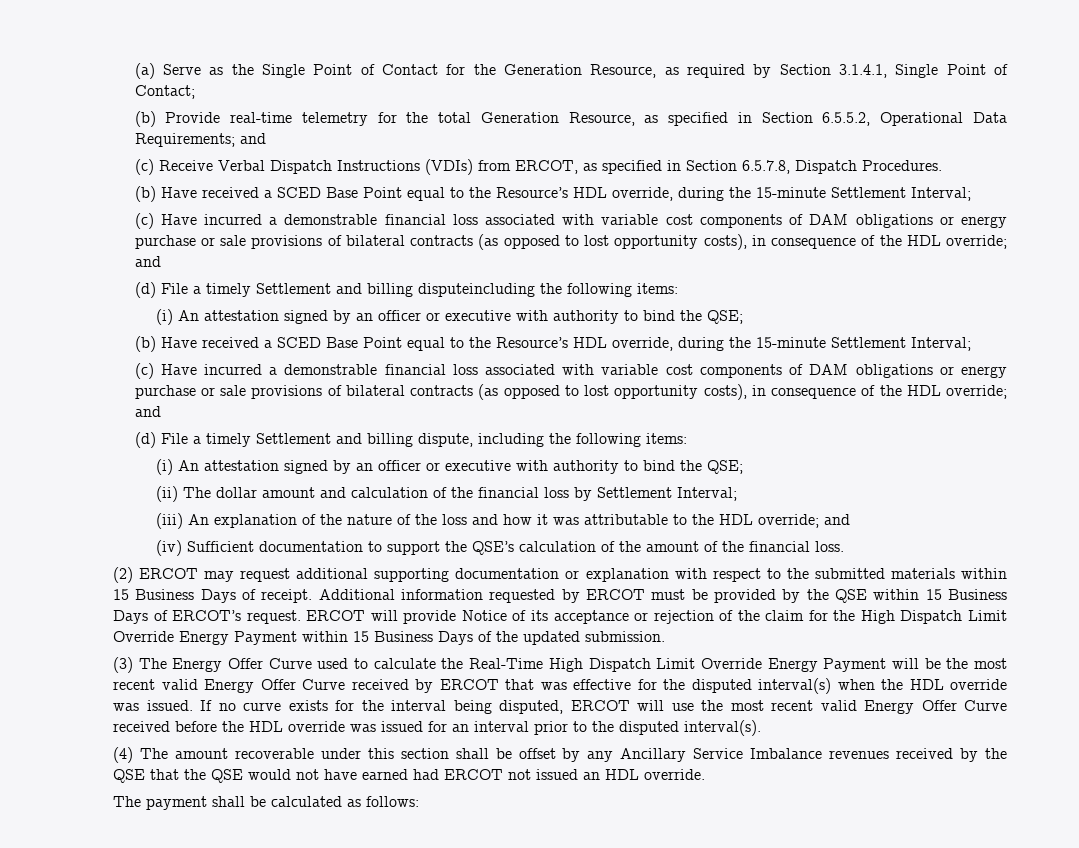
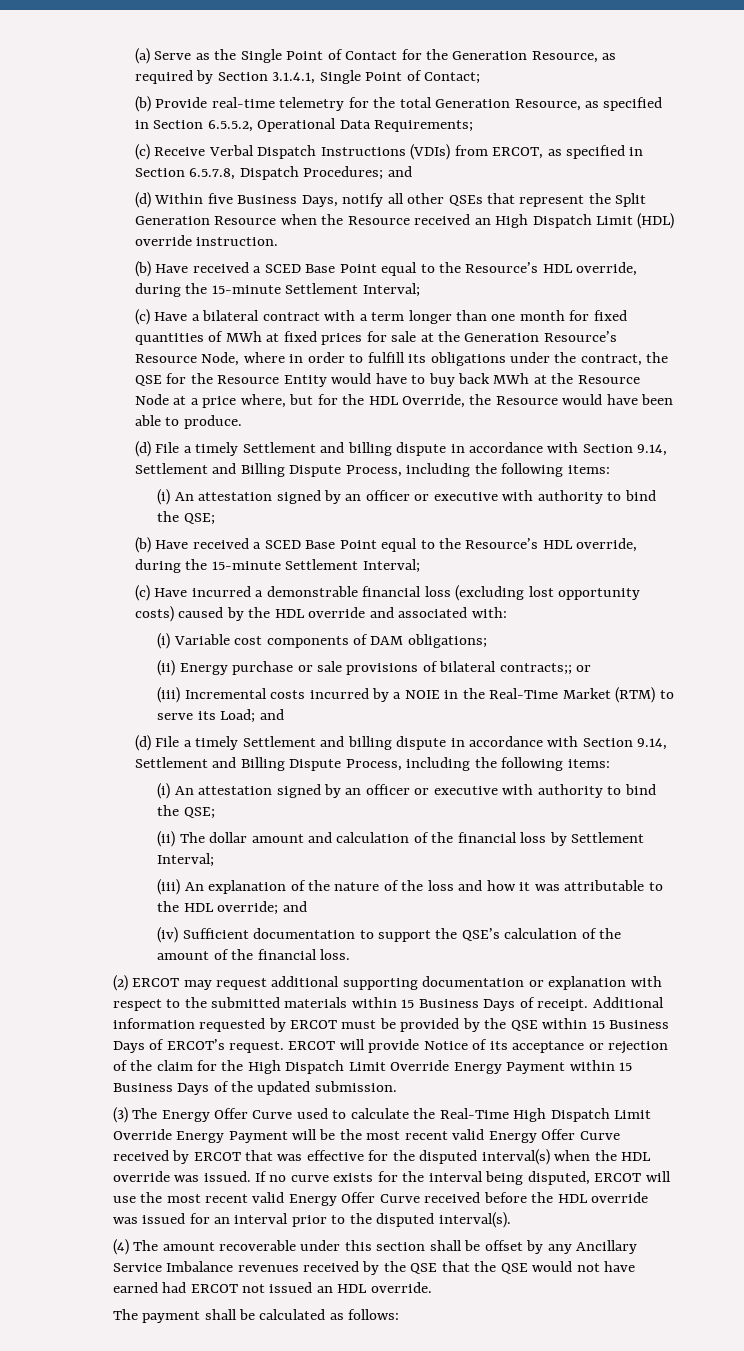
- (b) Provide real-time telemetry for the total Generation Resource, as specified in Section 6.5.5.2, Operational Data Requirements; and
+ (b) Provide real-time telemetry for the total Generation Resource, as specified in Section 6.5.5.2, Operational Data Requirements;
- (c) Receive Verbal Dispatch Instructions (VDIs) from ERCOT, as specified in Section 6.5.7.8, Dispatch Procedures.
+ (c) Receive Verbal Dispatch Instructions (VDIs) from ERCOT, as specified in Section 6.5.7.8, Dispatch Procedures; and
+ (d) Within five Business Days, notify all other QSEs that represent the Split Generation Resource when the Resource received an High Dispatch Limit (HDL) override instruction.
  (b) Have received a SCED Base Point equal to the Resource’s HDL override, during the 15-minute Settlement Interval;
- (c) Have incurred a demonstrable financial loss associated with variable cost components of DAM obligations or energy purchase or sale provisions of bilateral contracts (as opposed to lost opportunity costs), in consequence of the HDL override; and
- (d) File a timely Settlement and billing disputeincluding the following items:
+ (c) Have a bilateral contract with a term longer than one month for fixed quantities of MWh at fixed prices for sale at the Generation Resource’s Resource Node, where in order to fulfill its obligations under the contract, the QSE for the Resource Entity would have to buy back MWh at the Resource Node at a price where, but for the HDL Override, the Resource would have been able to produce.
+ (d) File a timely Settlement and billing dispute in accordance with Section 9.14, Settlement and Billing Dispute Process, including the following items:
  (i) An attestation signed by an officer or executive with authority to bind the QSE;
  (b) Have received a SCED Base Point equal to the Resource’s HDL override, during the 15-minute Settlement Interval;
- (c) Have incurred a demonstrable financial loss associated with variable cost components of DAM obligations or energy purchase or sale provisions of bilateral contracts (as opposed to lost opportunity costs), in consequence of the HDL override; and
- (d) File a timely Settlement and billing dispute, including the following items:
+ (c) Have incurred a demonstrable financial loss (excluding lost opportunity costs) caused by the HDL override and associated with:
+ (i) Variable cost components of DAM obligations;
+ (ii) Energy purchase or sale provisions of bilateral contracts;; or
+ (iii) Incremental costs incurred by a NOIE in the Real-Time Market (RTM) to serve its Load; and
+ (d) File a timely Settlement and billing dispute in accordance with Section 9.14, Settlement and Billing Dispute Process, including the following items:

